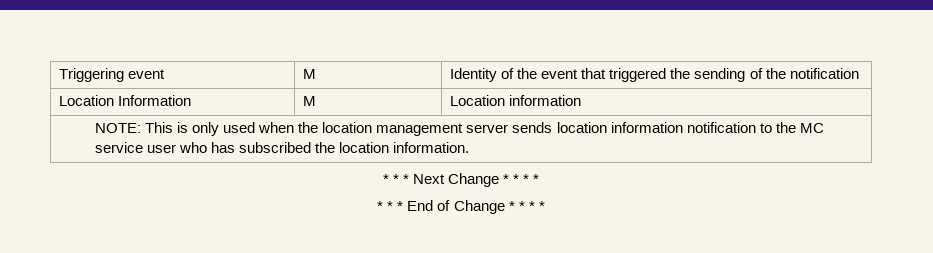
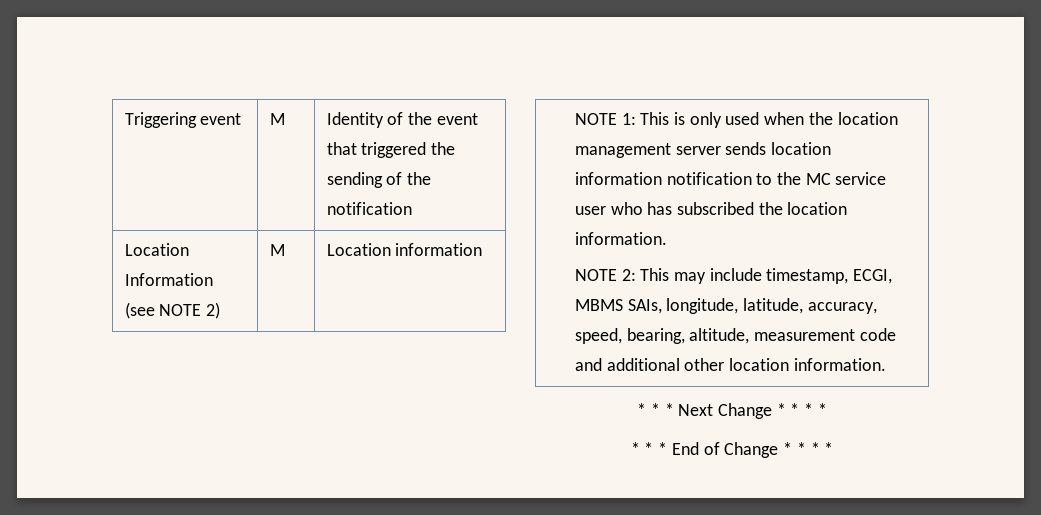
- Location Information | M | Location information
+ Location Information (see NOTE 2) | M | Location information
- NOTE: This is only used when the location management server sends location information notification to the MC service user who has subscribed the location information.
+ NOTE 1: This is only used when the location management server sends location information notification to the MC service user who has subscribed the location information.
+ NOTE 2: This may include timestamp, ECGI, MBMS SAIs, longitude, latitude, accuracy, speed, bearing, altitude, measurement code and additional other location information.

